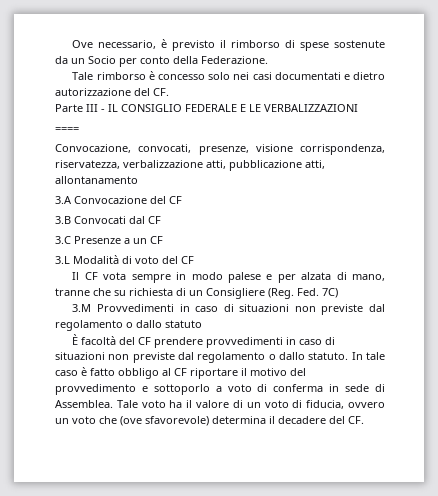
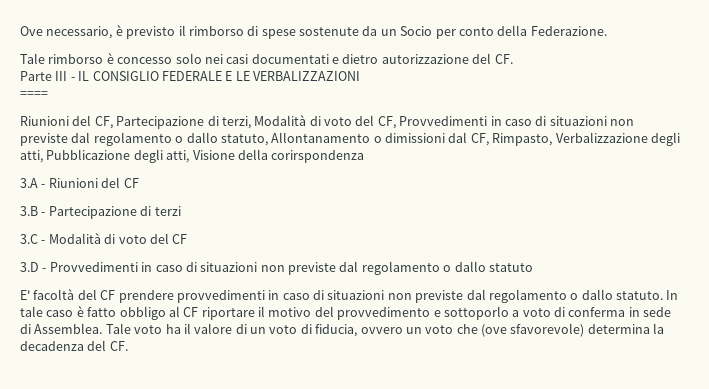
- Convocazione, convocati, presenze, visione corrispondenza, riservatezza, verbalizzazione atti, pubblicazione atti, allontanamento
+ Riunioni del CF, Partecipazione di terzi, Modalità di voto del CF, Provvedimenti in caso di situazioni non previste dal regolamento o dallo statuto, Allontanamento o dimissioni dal CF, Rimpasto, Verbalizzazione degli atti, Pubblicazione degli atti, Visione della corirspondenza
- 3.A Convocazione del CF
+ 3.A - Riunioni del CF
- 3.B Convocati dal CF
- 3.C Presenze a un CF
- 3.L Modalità di voto del CF
+ 3.B - Partecipazione di terzi
+ 3.C - Modalità di voto del CF
- Il CF vota sempre in modo palese e per alzata di mano, tranne che su richiesta di un Consigliere (Reg. Fed. 7C)
- 3.M Provvedimenti in caso di situazioni non previste dal regolamento o dallo statuto
+ 3.D - Provvedimenti in caso di situazioni non previste dal regolamento o dallo statuto
- È facoltà del CF prendere provvedimenti in caso di situazioni non previste dal regolamento o dallo statuto.
+ E' facoltà del CF prendere provvedimenti in caso di situazioni non previste dal regolamento o dallo statuto.
- Tale voto ha il valore di un voto di fiducia, ovvero un voto che (ove sfavorevole) determina il decadere del CF.
+ Tale voto ha il valore di un voto di fiducia, ovvero un voto che (ove sfavorevole) determina la decadenza del CF.

